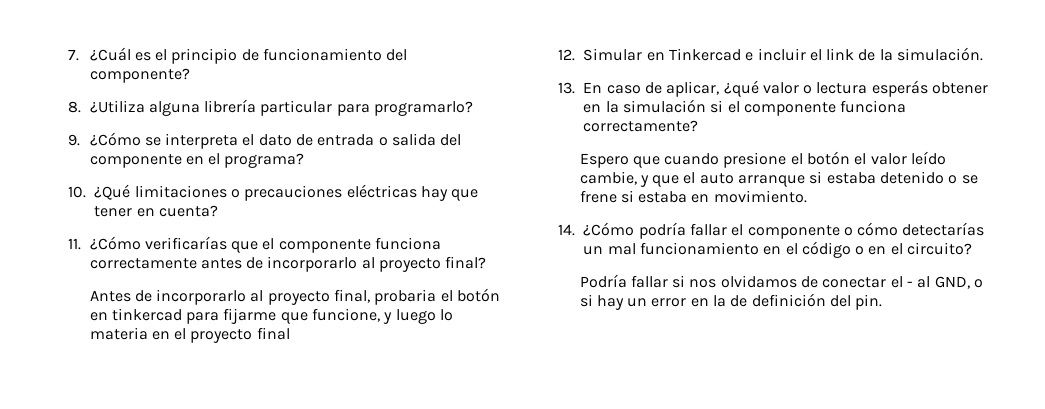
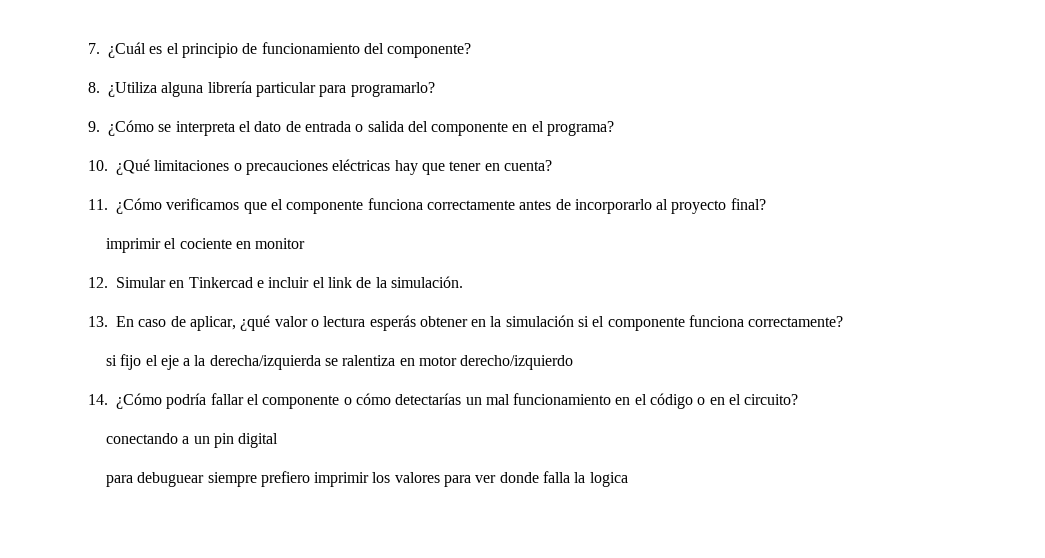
- 11. ¿Cómo verificarías que el componente funciona correctamente antes de incorporarlo al proyecto final?
+ 11. ¿Cómo verificamos que el componente funciona correctamente antes de incorporarlo al proyecto final?
- Antes de incorporarlo al proyecto final, probaria el botón en tinkercad para fijarme que funcione, y luego lo materia en el proyecto final
+ imprimir el cociente en monitor
- Espero que cuando presione el botón el valor leído cambie, y que el auto arranque si estaba detenido o se frene si estaba en movimiento.
+ si fijo el eje a la derecha/izquierda se ralentiza en motor derecho/izquierdo
- Podría fallar si nos olvidamos de conectar el - al GND, o si hay un error en la de definición del pin.
+ conectando a un pin digital
+ para debuguear siempre prefiero imprimir los valores para ver donde falla la logica

